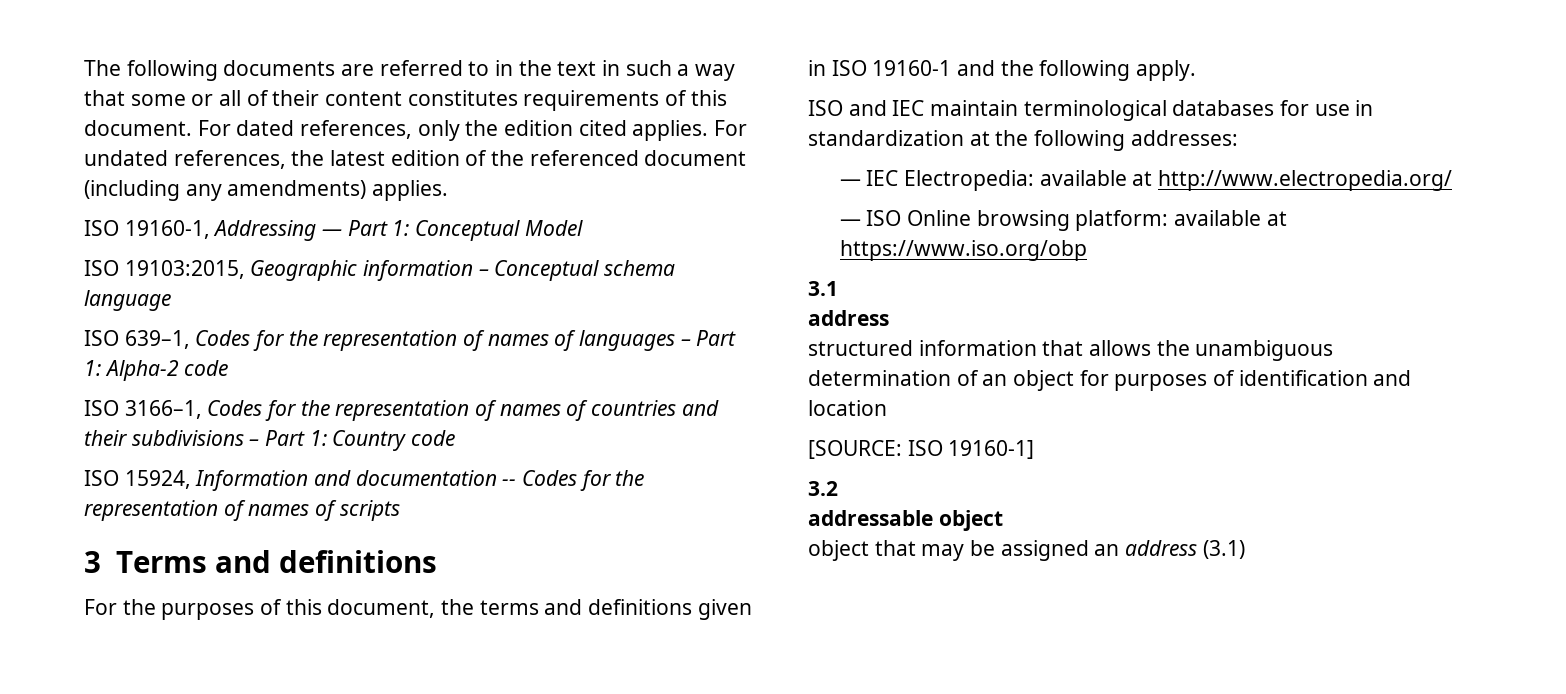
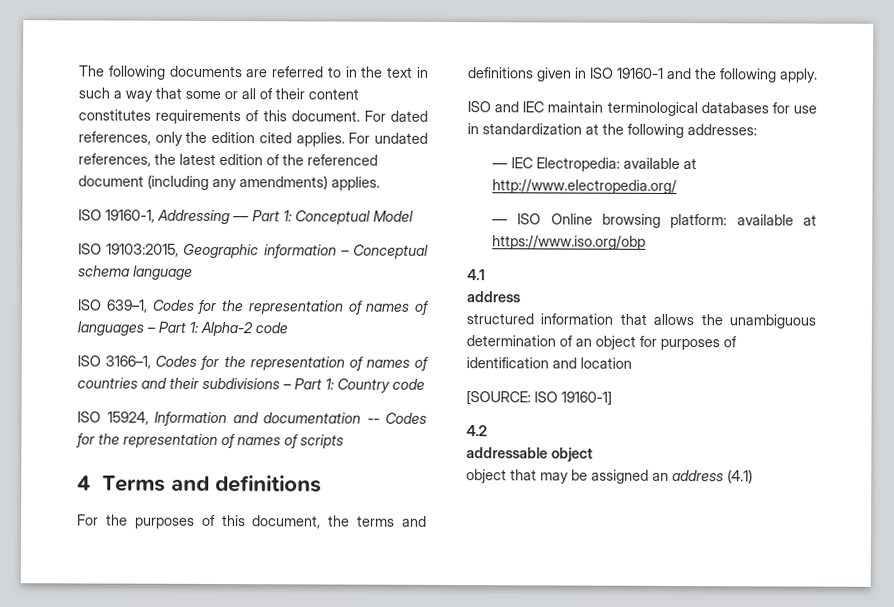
- 3 Terms and definitions
+ 4 Terms and definitions
- 3.1
+ 4.1
- 3.2
+ 4.2
- object that may be assigned an address (3.1)
+ object that may be assigned an address (4.1)

